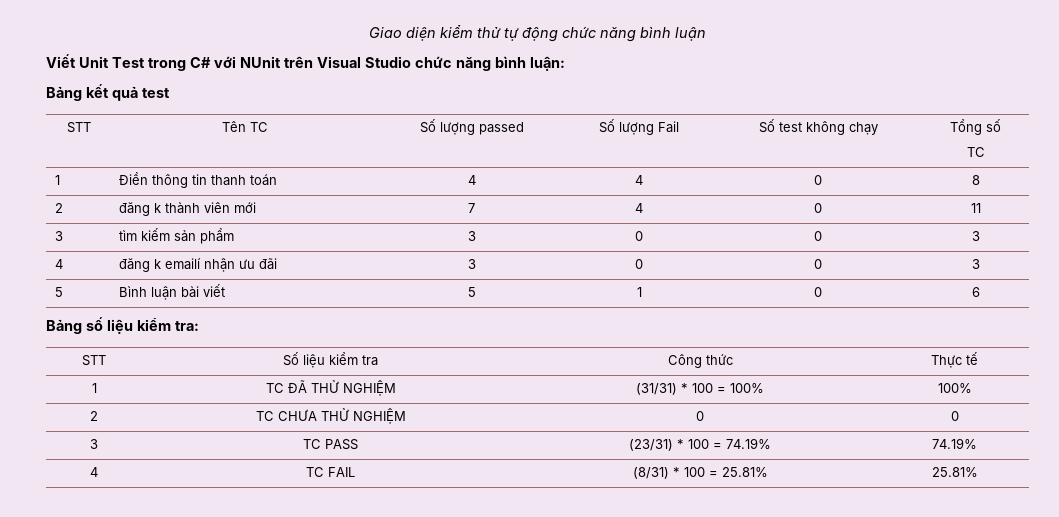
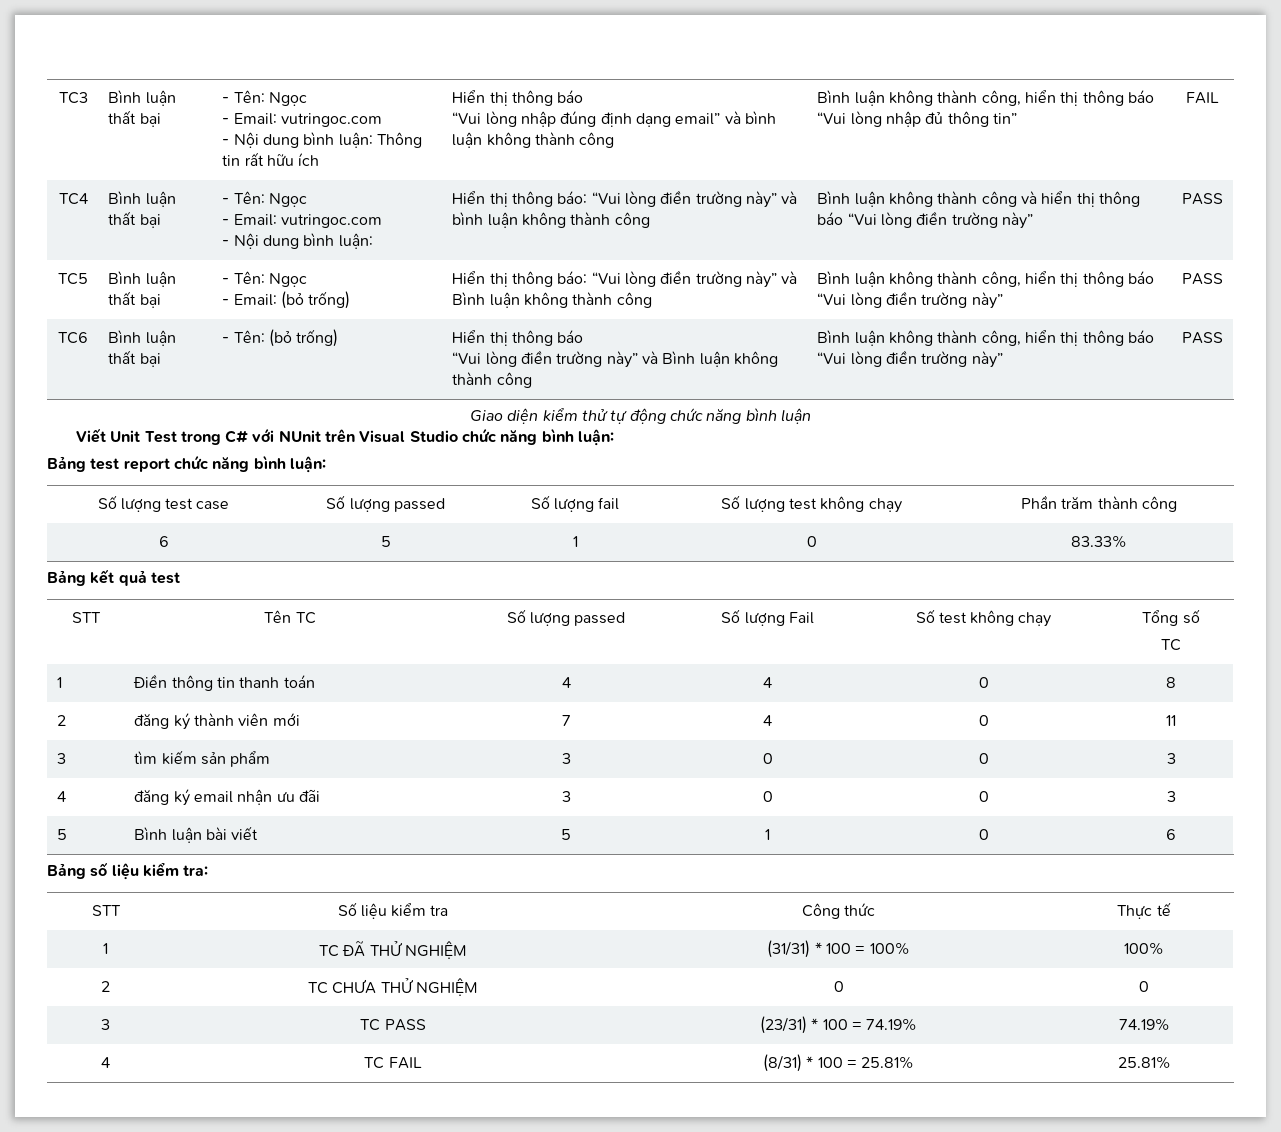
+ TC3 | Bình luận thất bại | - Tên: Ngọc
+ - Email: vutringoc.com
+ - Nội dung bình luận: Thông tin rất hữu ích | Hiển thị thông báo
+ “Vui lòng nhập đúng định dạng email” và bình luận không thành công | Bình luận không thành công, hiển thị thông báo “Vui lòng nhập đủ thông tin” | FAIL
+ TC4 | Bình luận thất bại | - Tên: Ngọc
+ - Email: vutringoc.com
+ - Nội dung bình luận: | Hiển thị thông báo: “Vui lòng điền trường này” và bình luận không thành công | Bình luận không thành công và hiển thị thông báo “Vui lòng điền trường này” | PASS
+ TC5 | Bình luận thất bại | - Tên: Ngọc
+ - Email: (bỏ trống) | Hiển thị thông báo: “Vui lòng điền trường này” và Bình luận không thành công | Bình luận không thành công, hiển thị thông báo “Vui lòng điền trường này” | PASS
+ TC6 | Bình luận thất bại | - Tên: (bỏ trống) | Hiển thị thông báo
+ “Vui lòng điền trường này” và Bình luận không thành công | Bình luận không thành công, hiển thị thông báo “Vui lòng điền trường này” | PASS
+ Bảng test report chức năng bình luận:
+ Số lượng test case | Số lượng passed | Số lượng fail | Số lượng test không chạy | Phần trăm thành công
+ 6 | 5 | 1 | 0 | 83.33%
- 2 | đăng k thành viên mới | 7 | 4 | 0 | 11
+ 2 | đăng ký thành viên mới | 7 | 4 | 0 | 11
- 4 | đăng k emailí nhận ưu đãi | 3 | 0 | 0 | 3
+ 4 | đăng ký email nhận ưu đãi | 3 | 0 | 0 | 3

